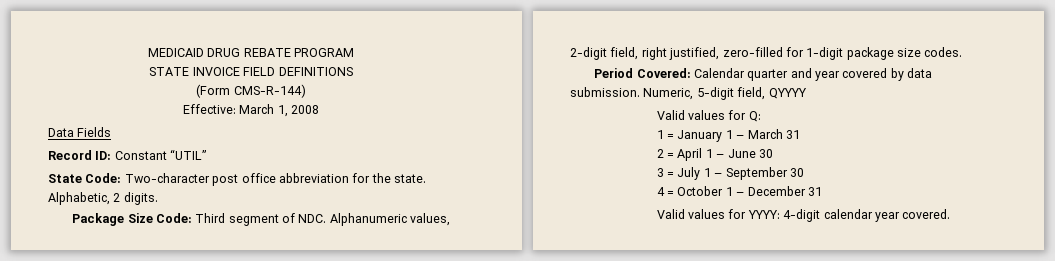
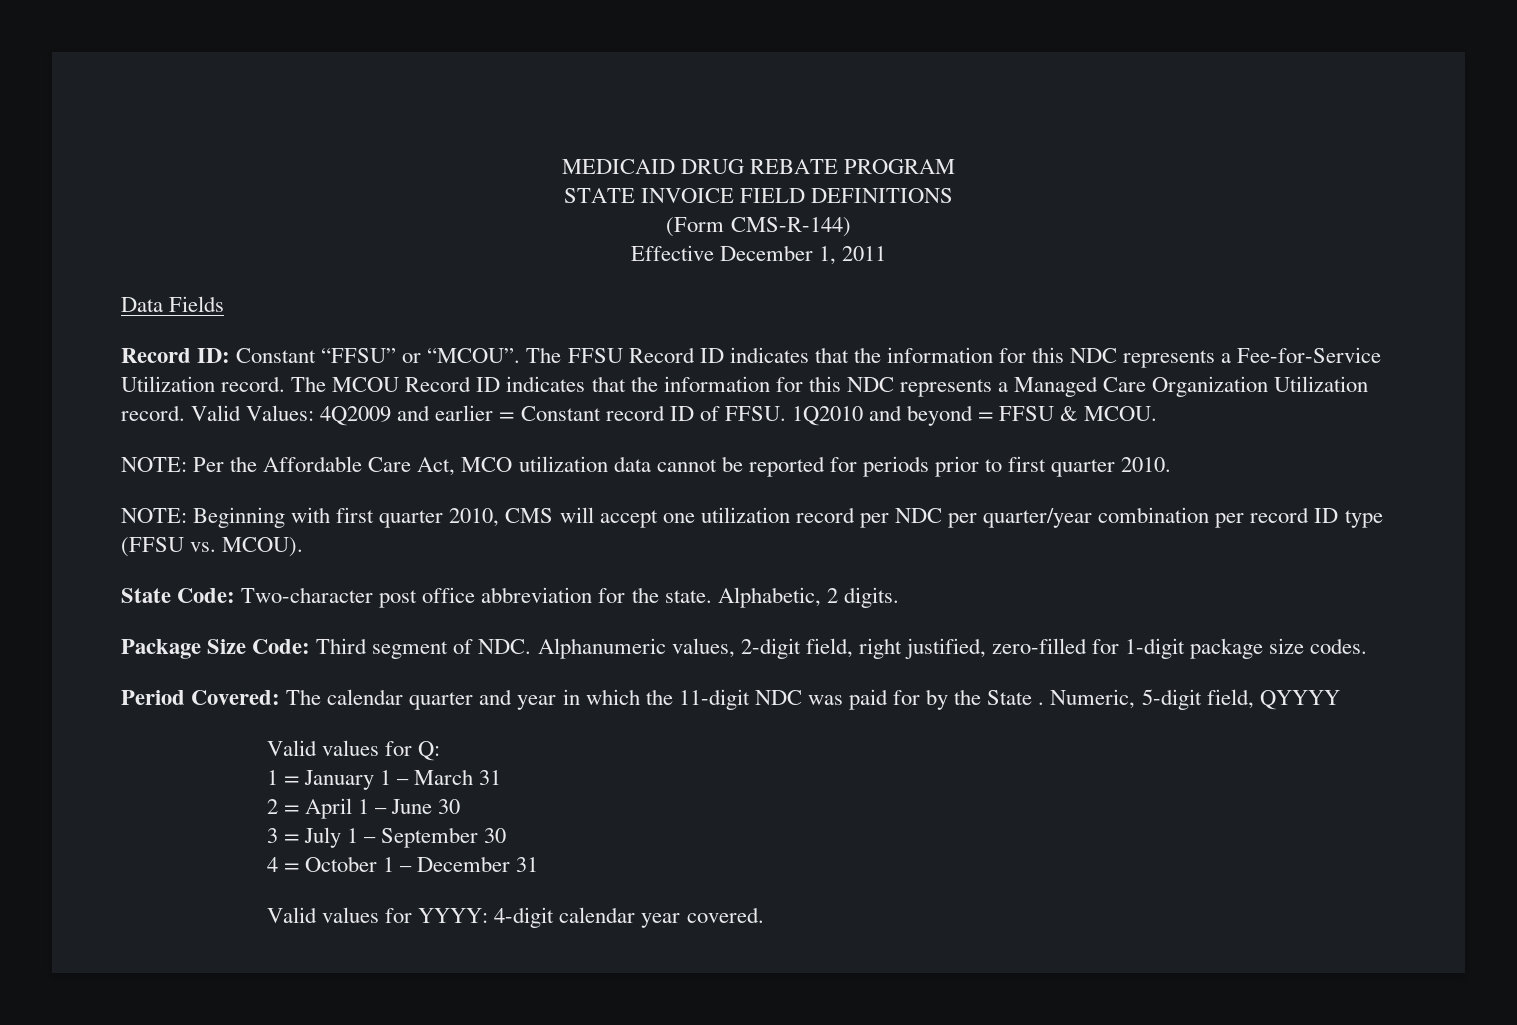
- Effective: March 1, 2008
+ Effective December 1, 2011
- Record ID: Constant “UTIL”
+ Record ID: Constant “FFSU” or “MCOU”. The FFSU Record ID indicates that the information for this NDC represents a Fee-for-Service Utilization record. The MCOU Record ID indicates that the information for this NDC represents a Managed Care Organization Utilization record. Valid Values: 4Q2009 and earlier = Constant record ID of FFSU. 1Q2010 and beyond = FFSU & MCOU.
+ NOTE: Per the Affordable Care Act, MCO utilization data cannot be reported for periods prior to first quarter 2010.
+ NOTE: Beginning with first quarter 2010, CMS will accept one utilization record per NDC per quarter/year combination per record ID type (FFSU vs. MCOU).
- Period Covered: Calendar quarter and year covered by data submission.
+ Period Covered: The calendar quarter and year in which the 11-digit NDC was paid for by the State .

